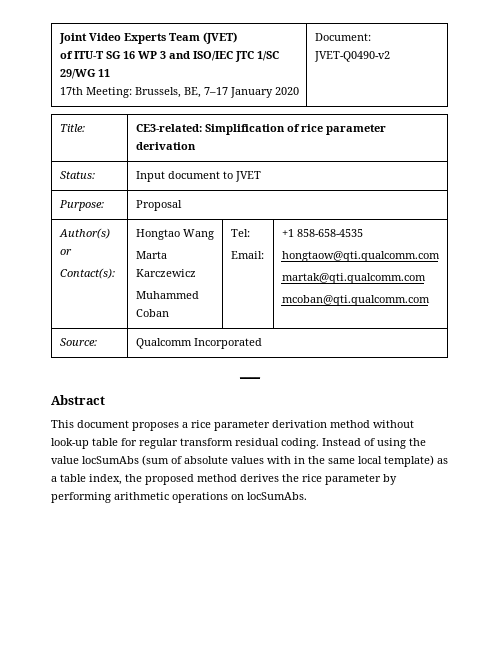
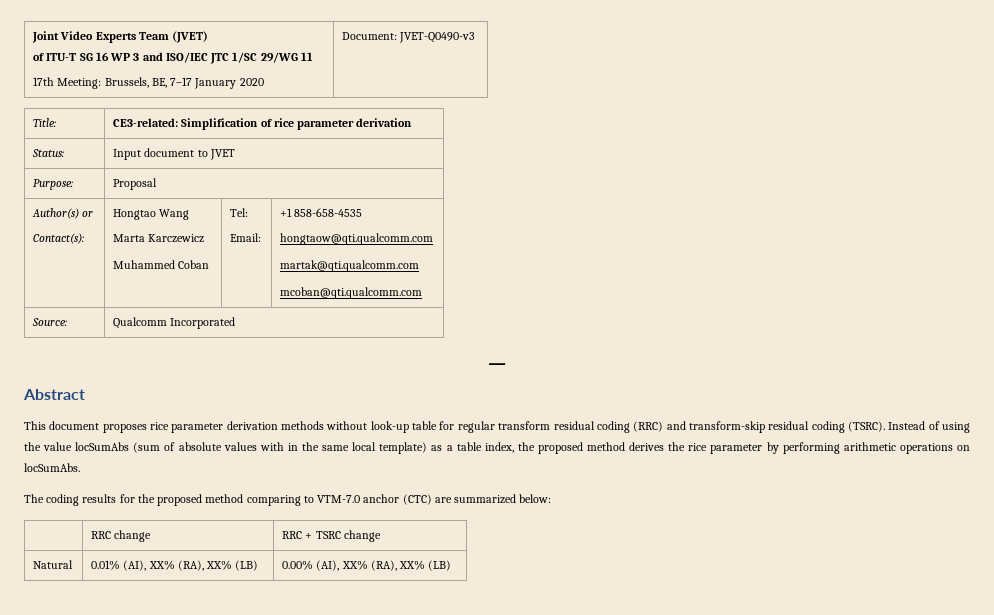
  Joint Video Experts Team (JVET)
  of ITU-T SG 16 WP 3 and ISO/IEC JTC 1/SC 29/WG 11
- 17th Meeting: Brussels, BE, 7–17 January 2020 | Document: JVET-Q0490-v2
+ 17th Meeting: Brussels, BE, 7–17 January 2020 | Document: JVET-Q0490-v3
- This document proposes a rice parameter derivation method without look-up table for regular transform residual coding.
+ This document proposes rice parameter derivation methods without look-up table for regular transform residual coding (RRC) and transform-skip residual coding (TSRC).
+ The coding results for the proposed method comparing to VTM-7.0 anchor (CTC) are summarized below:
+ | RRC change | RRC + TSRC change
+ Natural | 0.01% (AI), XX% (RA), XX% (LB) | 0.00% (AI), XX% (RA), XX% (LB)

